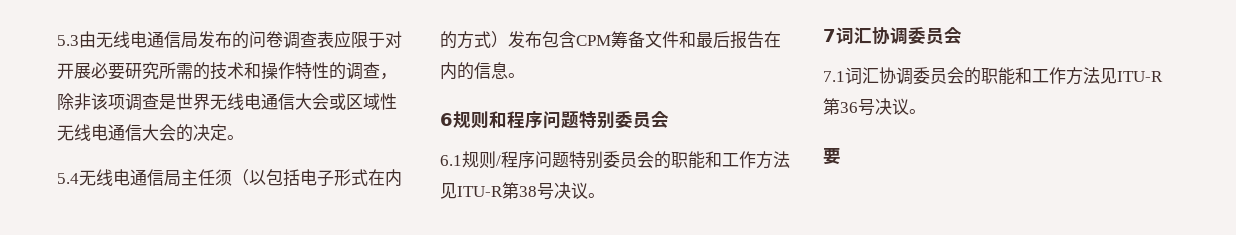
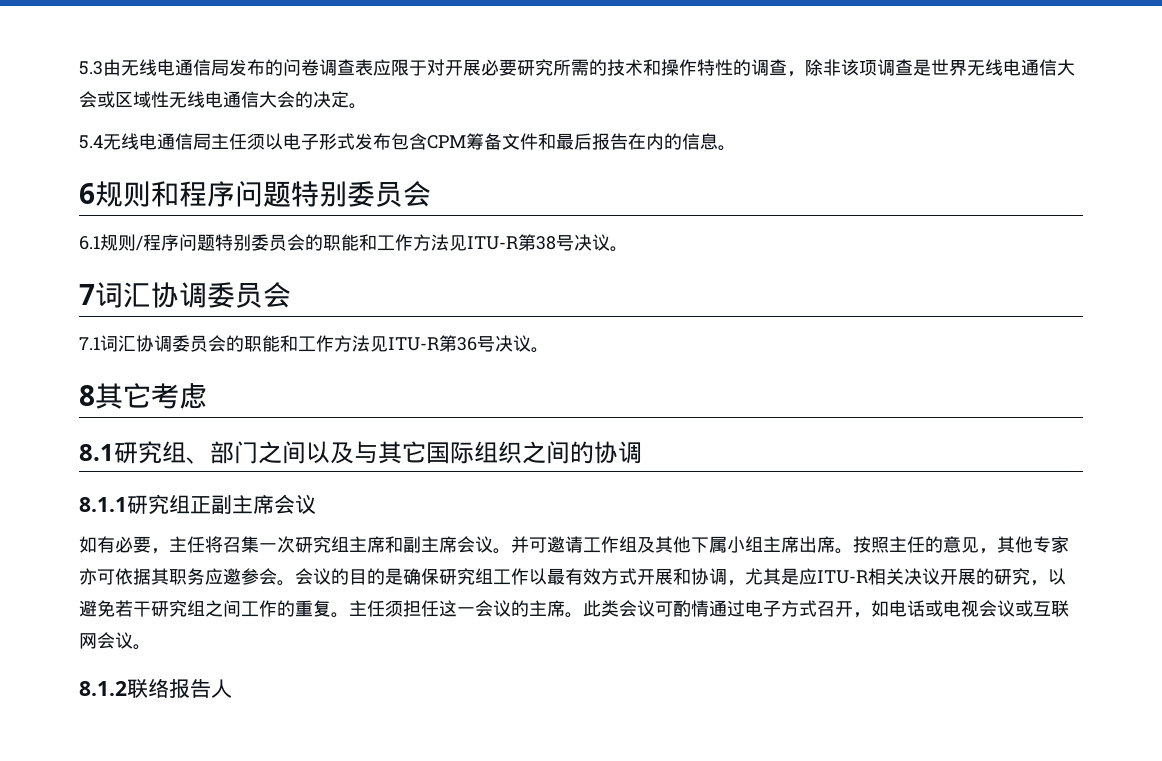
- 5.4无线电通信局主任须（以包括电子形式在内的方式）发布包含CPM筹备文件和最后报告在内的信息。
+ 5.4无线电通信局主任须以电子形式发布包含CPM筹备文件和最后报告在内的信息。
  7.1词汇协调委员会的职能和工作方法见ITU-R第36号决议。
- 要
+ 8其它考虑
+ 8.1研究组、部门之间以及与其它国际组织之间的协调
+ 8.1.1研究组正副主席会议
+ 如有必要，主任将召集一次研究组主席和副主席会议。并可邀请工作组及其他下属小组主席出席。按照主任的意见，其他专家亦可依据其职务应邀参会。会议的目的是确保研究组工作以最有效方式开展和协调，尤其是应ITU-R相关决议开展的研究，以避免若干研究组之间工作的重复。主任须担任这一会议的主席。此类会议可酌情通过电子方式召开，如电话或电视会议或互联网会议。
+ 8.1.2联络报告人

